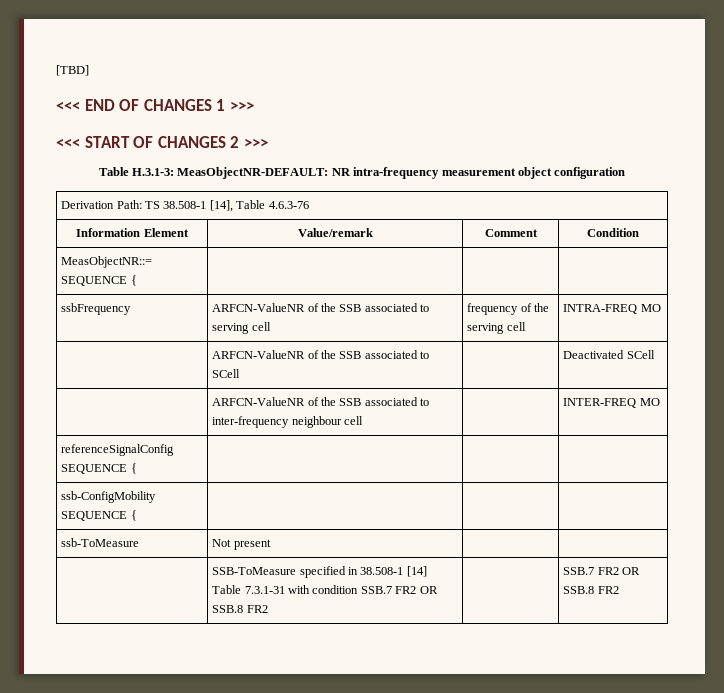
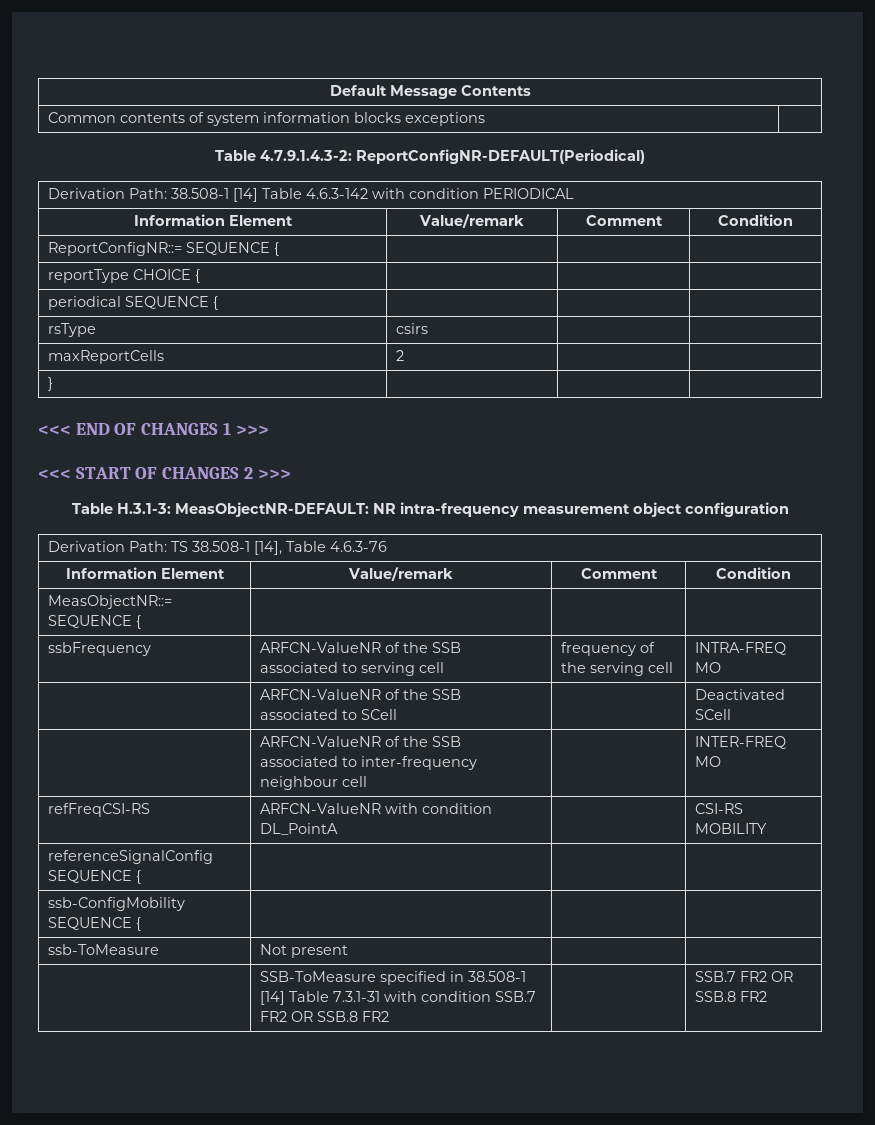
- [TBD]
+ Default Message Contents
+ Common contents of system information blocks exceptions |
+ Table 4.7.9.1.4.3-2: ReportConfigNR-DEFAULT(Periodical)
+ Derivation Path: 38.508-1 [14] Table 4.6.3-142 with condition PERIODICAL
+ Information Element | Value/remark | Comment | Condition
+ ReportConfigNR::= SEQUENCE { | | |
+ reportType CHOICE { | | |
+ periodical SEQUENCE { | | |
+ rsType | csirs | |
+ maxReportCells | 2 | |
+ } | | |
+ refFreqCSI-RS | ARFCN-ValueNR with condition DL_PointA | | CSI-RS MOBILITY

